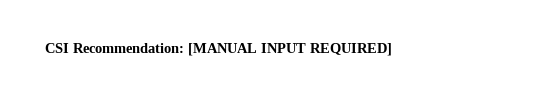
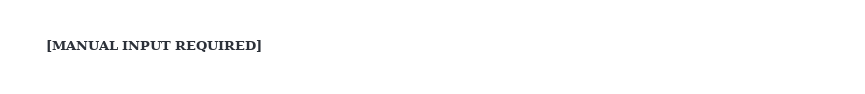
- CSI Recommendation: [MANUAL INPUT REQUIRED]
+ [MANUAL INPUT REQUIRED]

